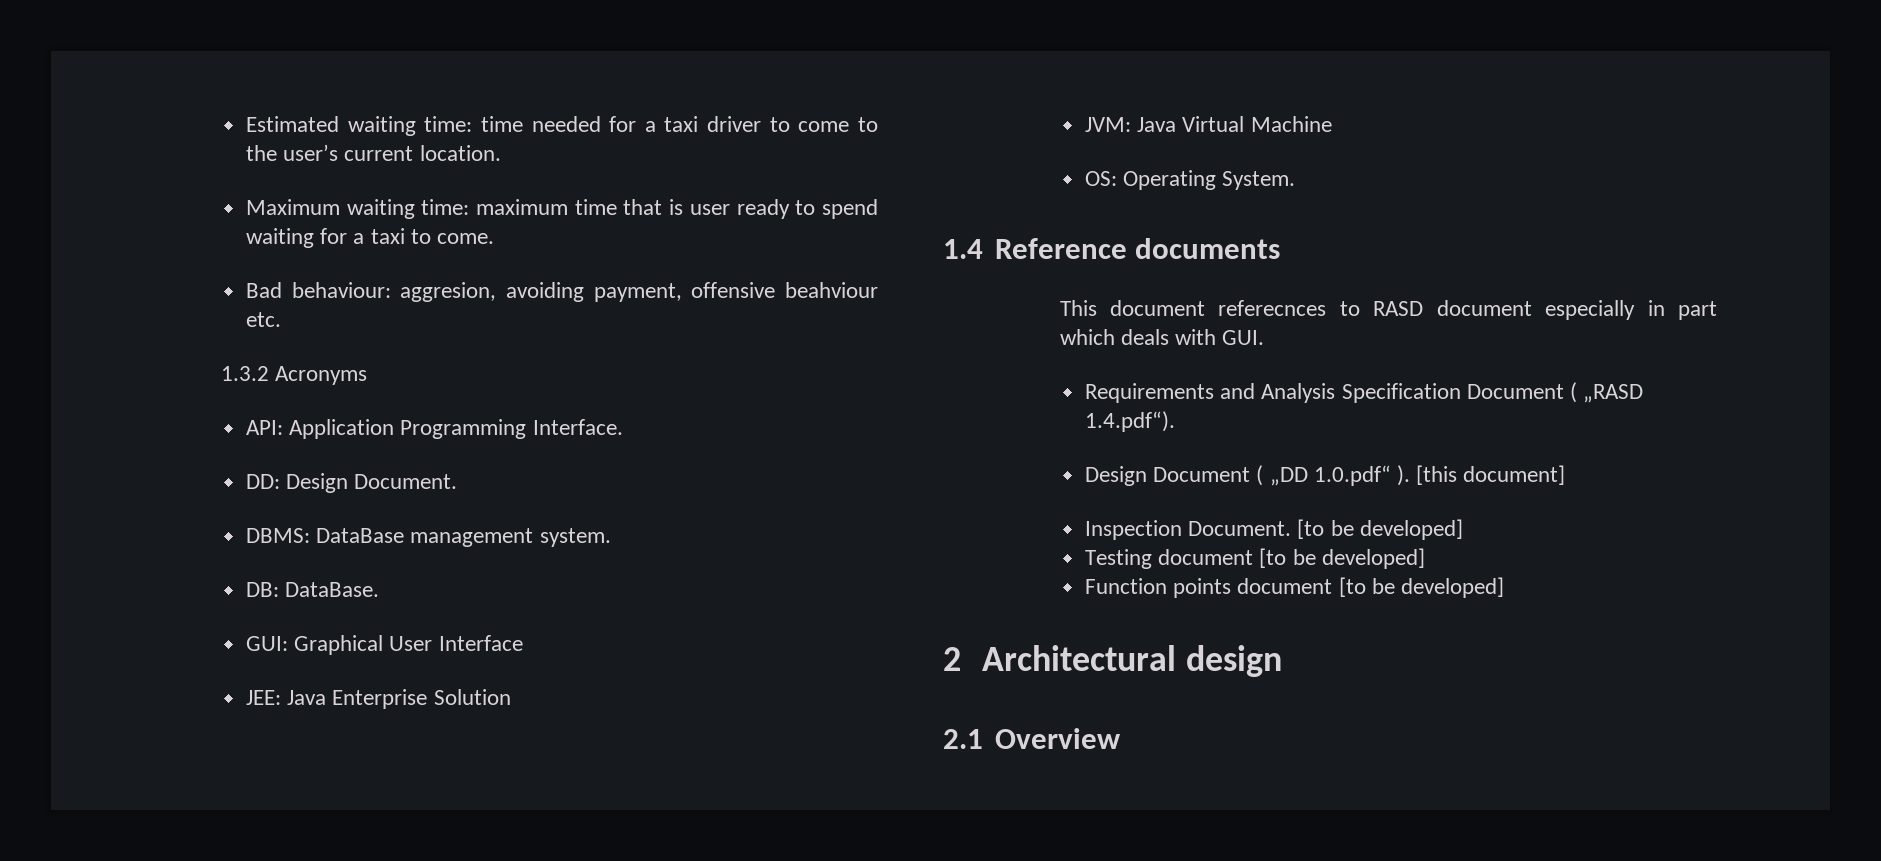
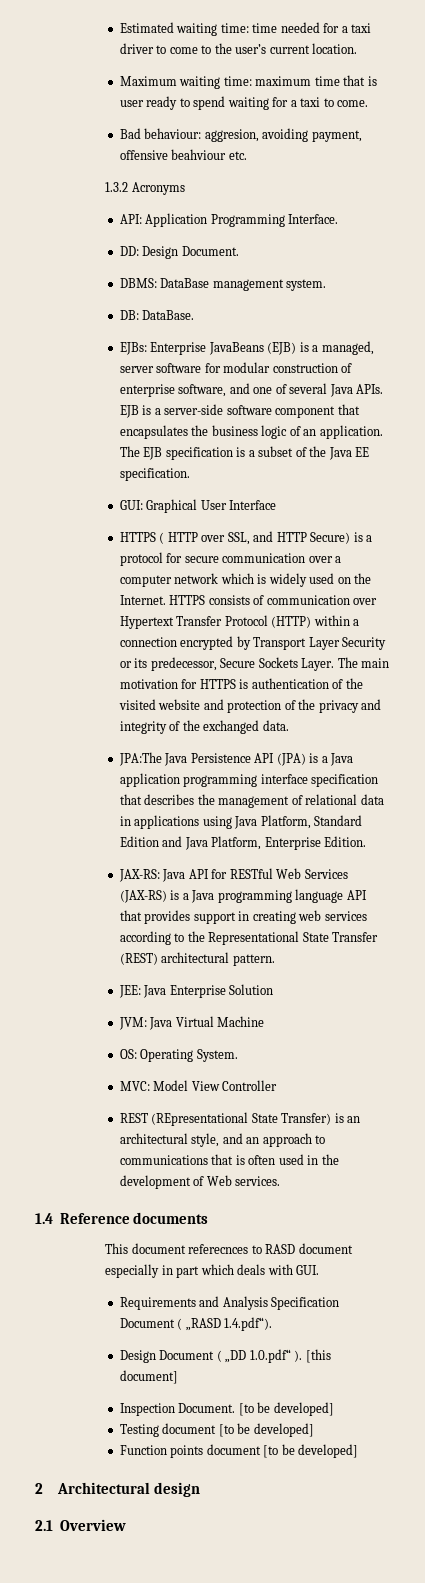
+ EJBs: Enterprise JavaBeans (EJB) is a managed, server software for modular construction of enterprise software, and one of several Java APIs. EJB is a server-side software component that encapsulates the business logic of an application. The EJB specification is a subset of the Java EE specification.
  GUI: Graphical User Interface
+ HTTPS ( HTTP over SSL, and HTTP Secure) is a protocol for secure communication over a computer network which is widely used on the Internet. HTTPS consists of communication over Hypertext Transfer Protocol (HTTP) within a connection encrypted by Transport Layer Security or its predecessor, Secure Sockets Layer. The main motivation for HTTPS is authentication of the visited website and protection of the privacy and integrity of the exchanged data.
+ JPA:The Java Persistence API (JPA) is a Java application programming interface specification that describes the management of relational data in applications using Java Platform, Standard Edition and Java Platform, Enterprise Edition.
+ JAX-RS: Java API for RESTful Web Services (JAX-RS) is a Java programming language API that provides support in creating web services according to the Representational State Transfer (REST) architectural pattern.
+ MVC: Model View Controller
+ REST (REpresentational State Transfer) is an architectural style, and an approach to communications that is often used in the development of Web services.

